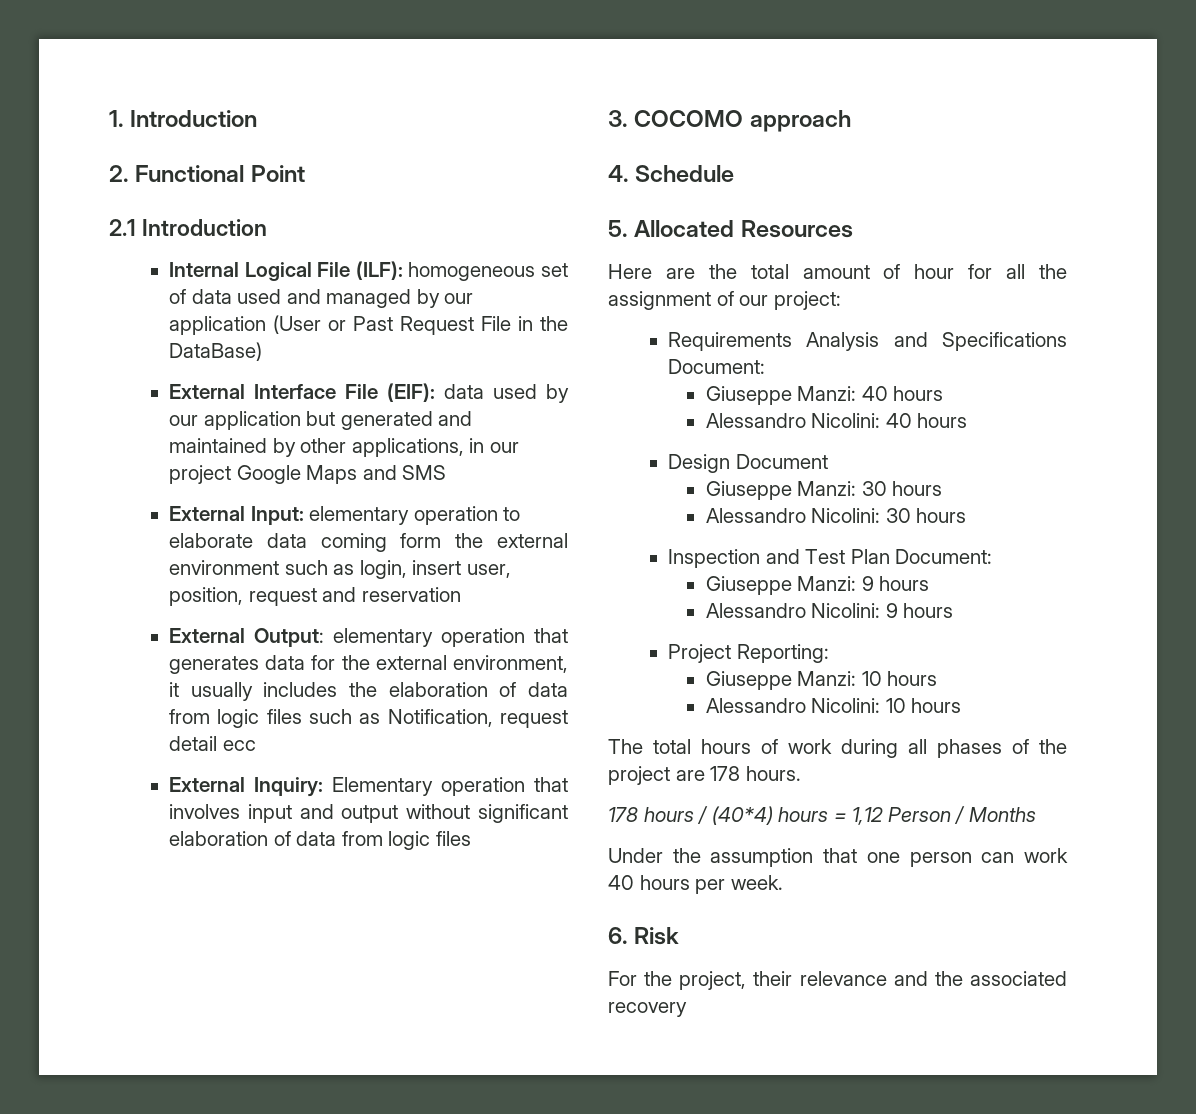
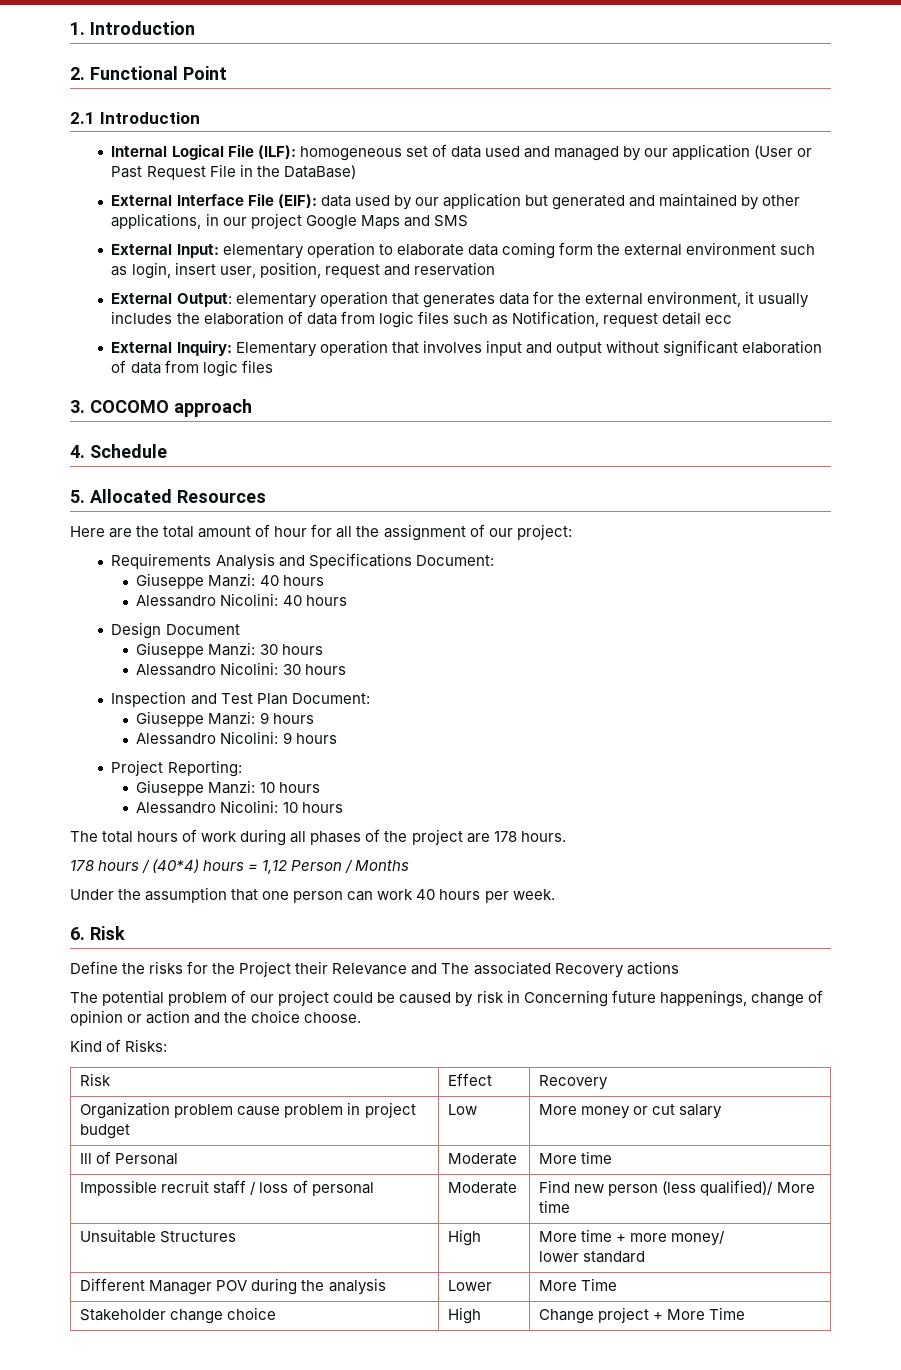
- For the project, their relevance and the associated recovery
+ Define the risks for the Project their Relevance and The associated Recovery actions
+ The potential problem of our project could be caused by risk in Concerning future happenings, change of opinion or action and the choice choose.
+ Kind of Risks:
+ Risk | Effect | Recovery
+ Organization problem cause problem in project budget | Low | More money or cut salary
+ Ill of Personal | Moderate | More time
+ Impossible recruit staff / loss of personal | Moderate | Find new person (less qualified)/ More time
+ Unsuitable Structures | High | More time + more money/
+ lower standard
+ Different Manager POV during the analysis | Lower | More Time
+ Stakeholder change choice | High | Change project + More Time

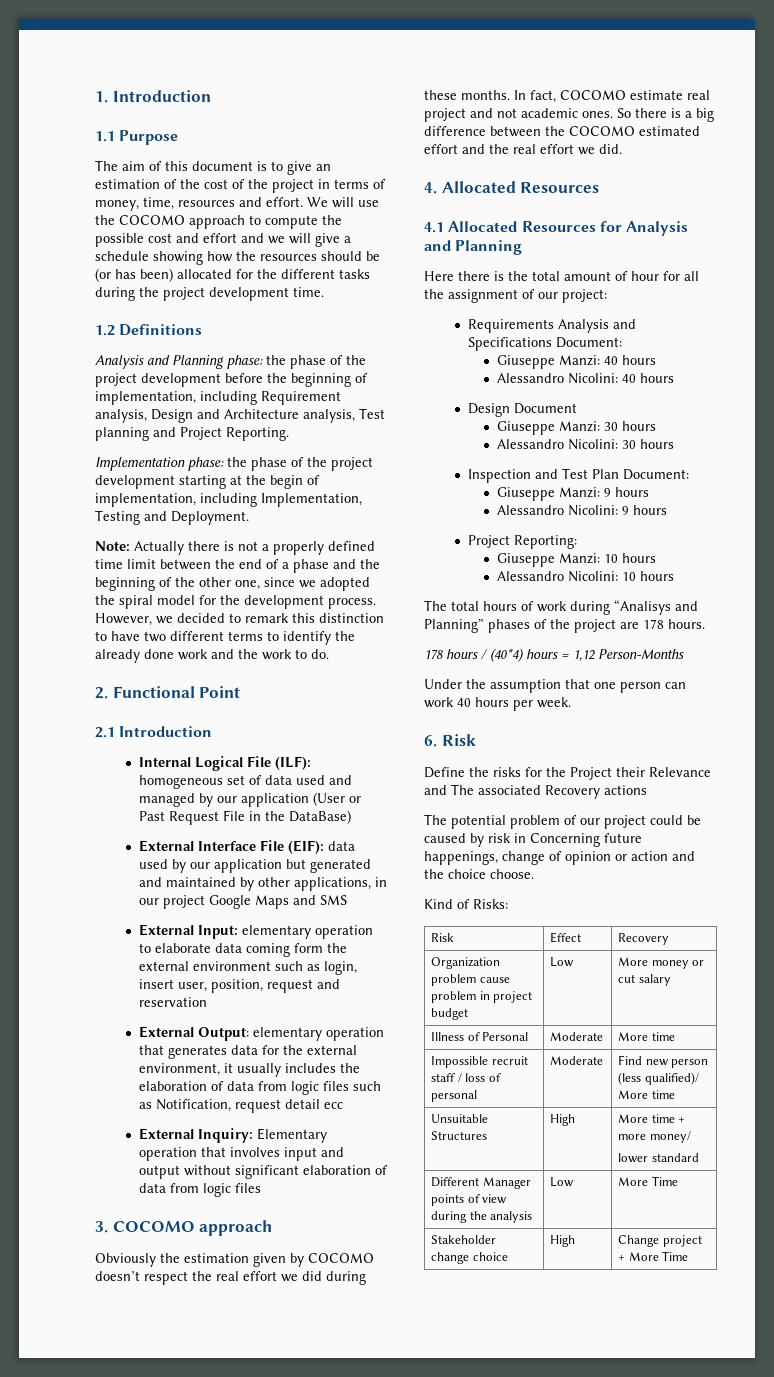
+ 1.1 Purpose
+ The aim of this document is to give an estimation of the cost of the project in terms of money, time, resources and effort. We will use the COCOMO approach to compute the possible cost and effort and we will give a schedule showing how the resources should be (or has been) allocated for the different tasks during the project development time.
+ 1.2 Definitions
+ Analysis and Planning phase: the phase of the project development before the beginning of implementation, including Requirement analysis, Design and Architecture analysis, Test planning and Project Reporting.
+ Implementation phase: the phase of the project development starting at the begin of implementation, including Implementation, Testing and Deployment.
+ Note: Actually there is not a properly defined time limit between the end of a phase and the beginning of the other one, since we adopted the spiral model for the development process. However, we decided to remark this distinction to have two different terms to identify the already done work and the work to do.
+ Obviously the estimation given by COCOMO doesn’t respect the real effort we did during these months. In fact, COCOMO estimate real project and not academic ones. So there is a big difference between the COCOMO estimated effort and the real effort we did.
- 4. Schedule
- 5. Allocated Resources
+ 4. Allocated Resources
+ 4.1 Allocated Resources for Analysis and Planning
- Here are the total amount of hour for all the assignment of our project:
+ Here there is the total amount of hour for all the assignment of our project:
- The total hours of work during all phases of the project are 178 hours.
+ The total hours of work during “Analisys and Planning” phases of the project are 178 hours.
- 178 hours / (40*4) hours = 1,12 Person / Months
+ 178 hours / (40*4) hours = 1,12 Person-Months
- Ill of Personal | Moderate | More time
+ Illness of Personal | Moderate | More time
- Different Manager POV during the analysis | Lower | More Time
+ Different Manager points of view during the analysis | Low | More Time

